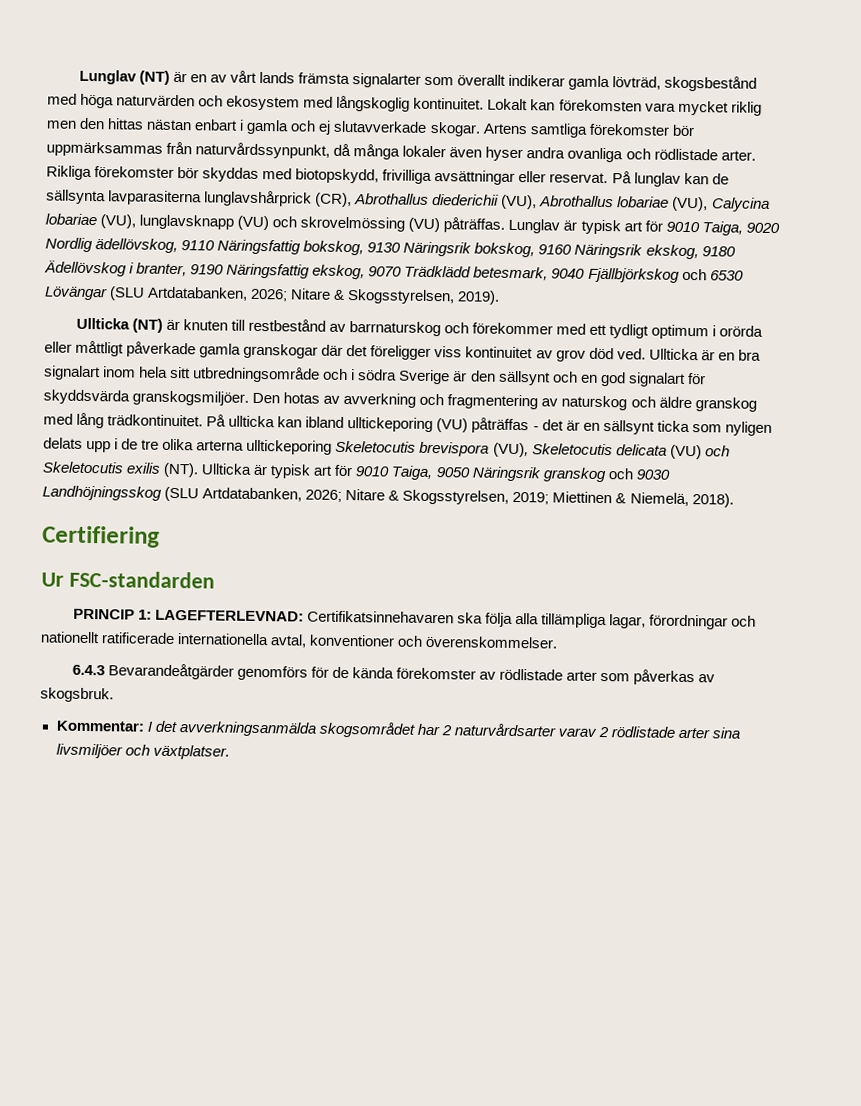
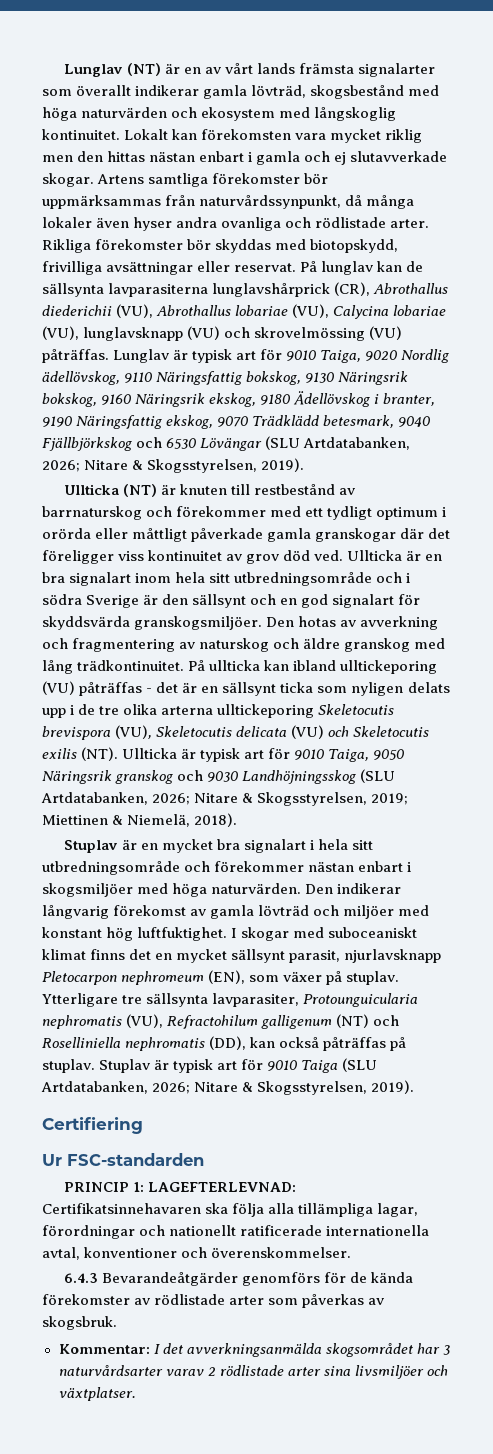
+ Stuplav är en mycket bra signalart i hela sitt utbredningsområde och förekommer nästan enbart i skogsmiljöer med höga naturvärden. Den indikerar långvarig förekomst av gamla lövträd och miljöer med konstant hög luftfuktighet. I skogar med suboceaniskt klimat finns det en mycket sällsynt parasit, njurlavsknapp Pletocarpon nephromeum (EN), som växer på stuplav. Ytterligare tre sällsynta lavparasiter, Protounguicularia nephromatis (VU), Refractohilum galligenum (NT) och Roselliniella nephromatis (DD), kan också påträffas på stuplav. Stuplav är typisk art för 9010 Taiga (SLU Artdatabanken, 2026; Nitare & Skogsstyrelsen, 2019).
- Kommentar: I det avverkningsanmälda skogsområdet har 2 naturvårdsarter varav 2 rödlistade arter sina livsmiljöer och växtplatser.
+ Kommentar: I det avverkningsanmälda skogsområdet har 3 naturvårdsarter varav 2 rödlistade arter sina livsmiljöer och växtplatser.

